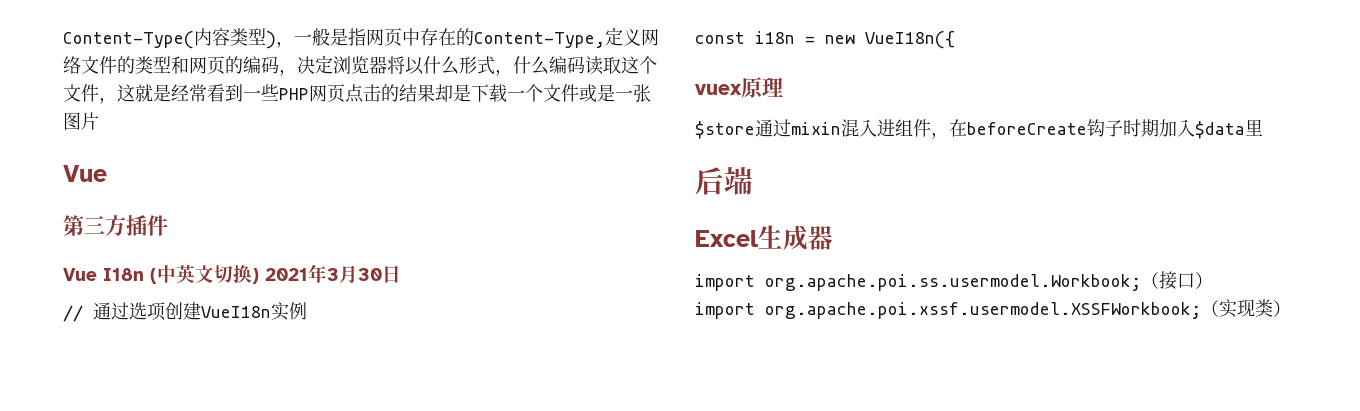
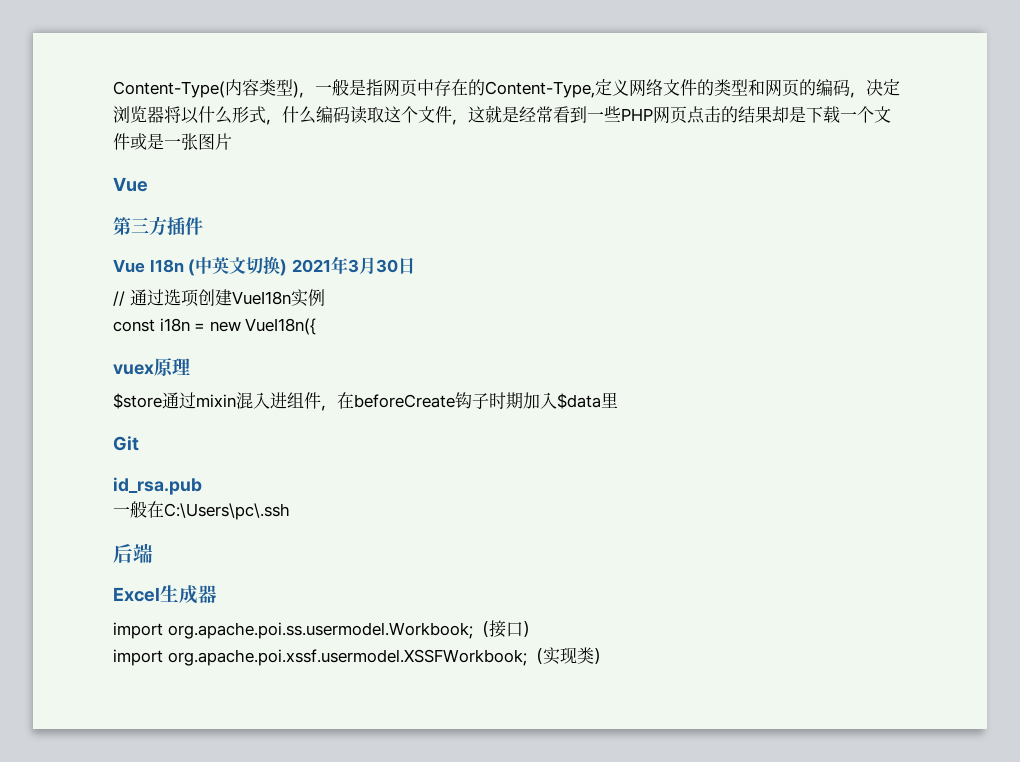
+ Git
+ id_rsa.pub
+ 一般在C:\Users\pc\.ssh

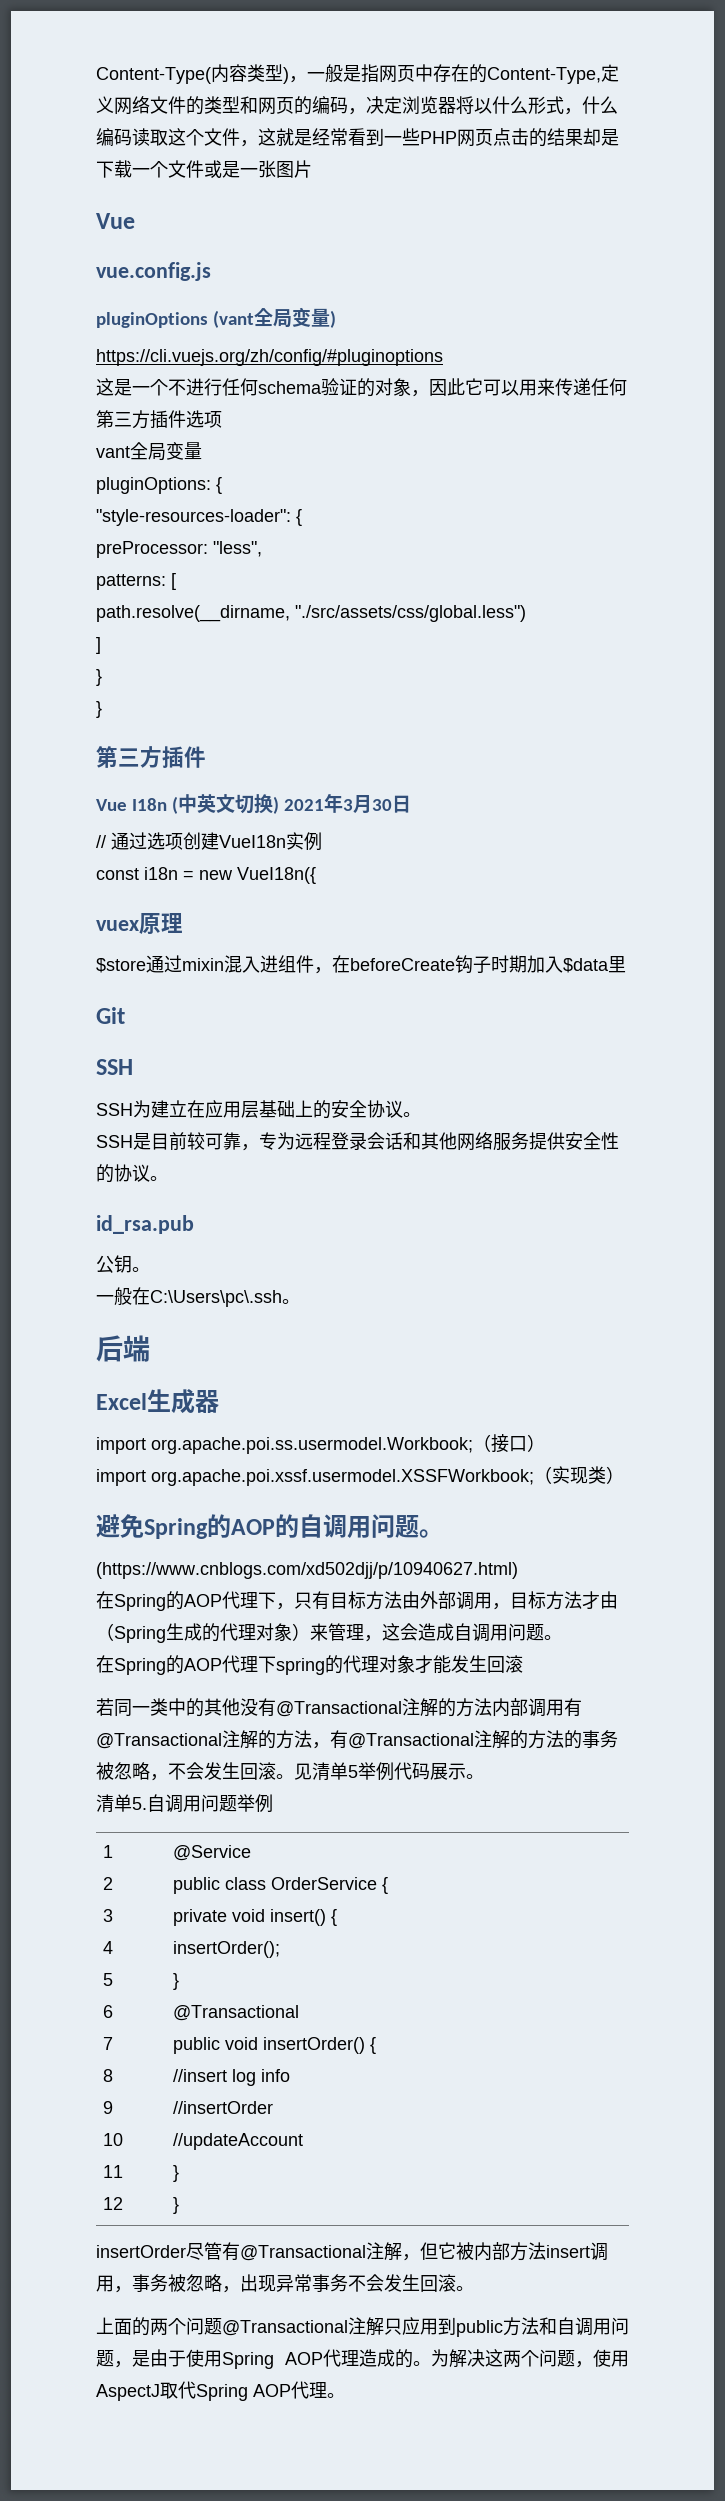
+ vue.config.js
+ pluginOptions (vant全局变量)
+ https://cli.vuejs.org/zh/config/#pluginoptions
+ 这是一个不进行任何schema验证的对象，因此它可以用来传递任何第三方插件选项
+ vant全局变量
+ pluginOptions: {
+ "style-resources-loader": {
+ preProcessor: "less",
+ patterns: [
+ path.resolve(__dirname, "./src/assets/css/global.less")
+ ]
+ }
+ }
  Git
+ SSH
+ SSH为建立在应用层基础上的安全协议。
+ SSH是目前较可靠，专为远程登录会话和其他网络服务提供安全性的协议。
+ 公钥。
- 一般在C:\Users\pc\.ssh
+ 一般在C:\Users\pc\.ssh。
+ 避免Spring的AOP的自调用问题。
+ (https://www.cnblogs.com/xd502djj/p/10940627.html)
+ 在Spring的AOP代理下，只有目标方法由外部调用，目标方法才由（Spring生成的代理对象）来管理，这会造成自调用问题。
+ 在Spring的AOP代理下spring的代理对象才能发生回滚
+ 若同一类中的其他没有@Transactional注解的方法内部调用有@Transactional注解的方法，有@Transactional注解的方法的事务被忽略，不会发生回滚。见清单5举例代码展示。
+ 清单5.自调用问题举例
+ 1
+ 2
+ 3
+ 4
+ 5
+ 6
+ 7
+ 8
+ 9
+ 10
+ 11
+ 12 | @Service
+ public class OrderService {
+ private void insert() {
+ insertOrder();
+ }
+ @Transactional
+ public void insertOrder() {
+ //insert log info
+ //insertOrder
+ //updateAccount
+ }
+ }
+ insertOrder尽管有@Transactional注解，但它被内部方法insert调用，事务被忽略，出现异常事务不会发生回滚。
+ 上面的两个问题@Transactional注解只应用到public方法和自调用问题，是由于使用Spring AOP代理造成的。为解决这两个问题，使用AspectJ取代Spring AOP代理。

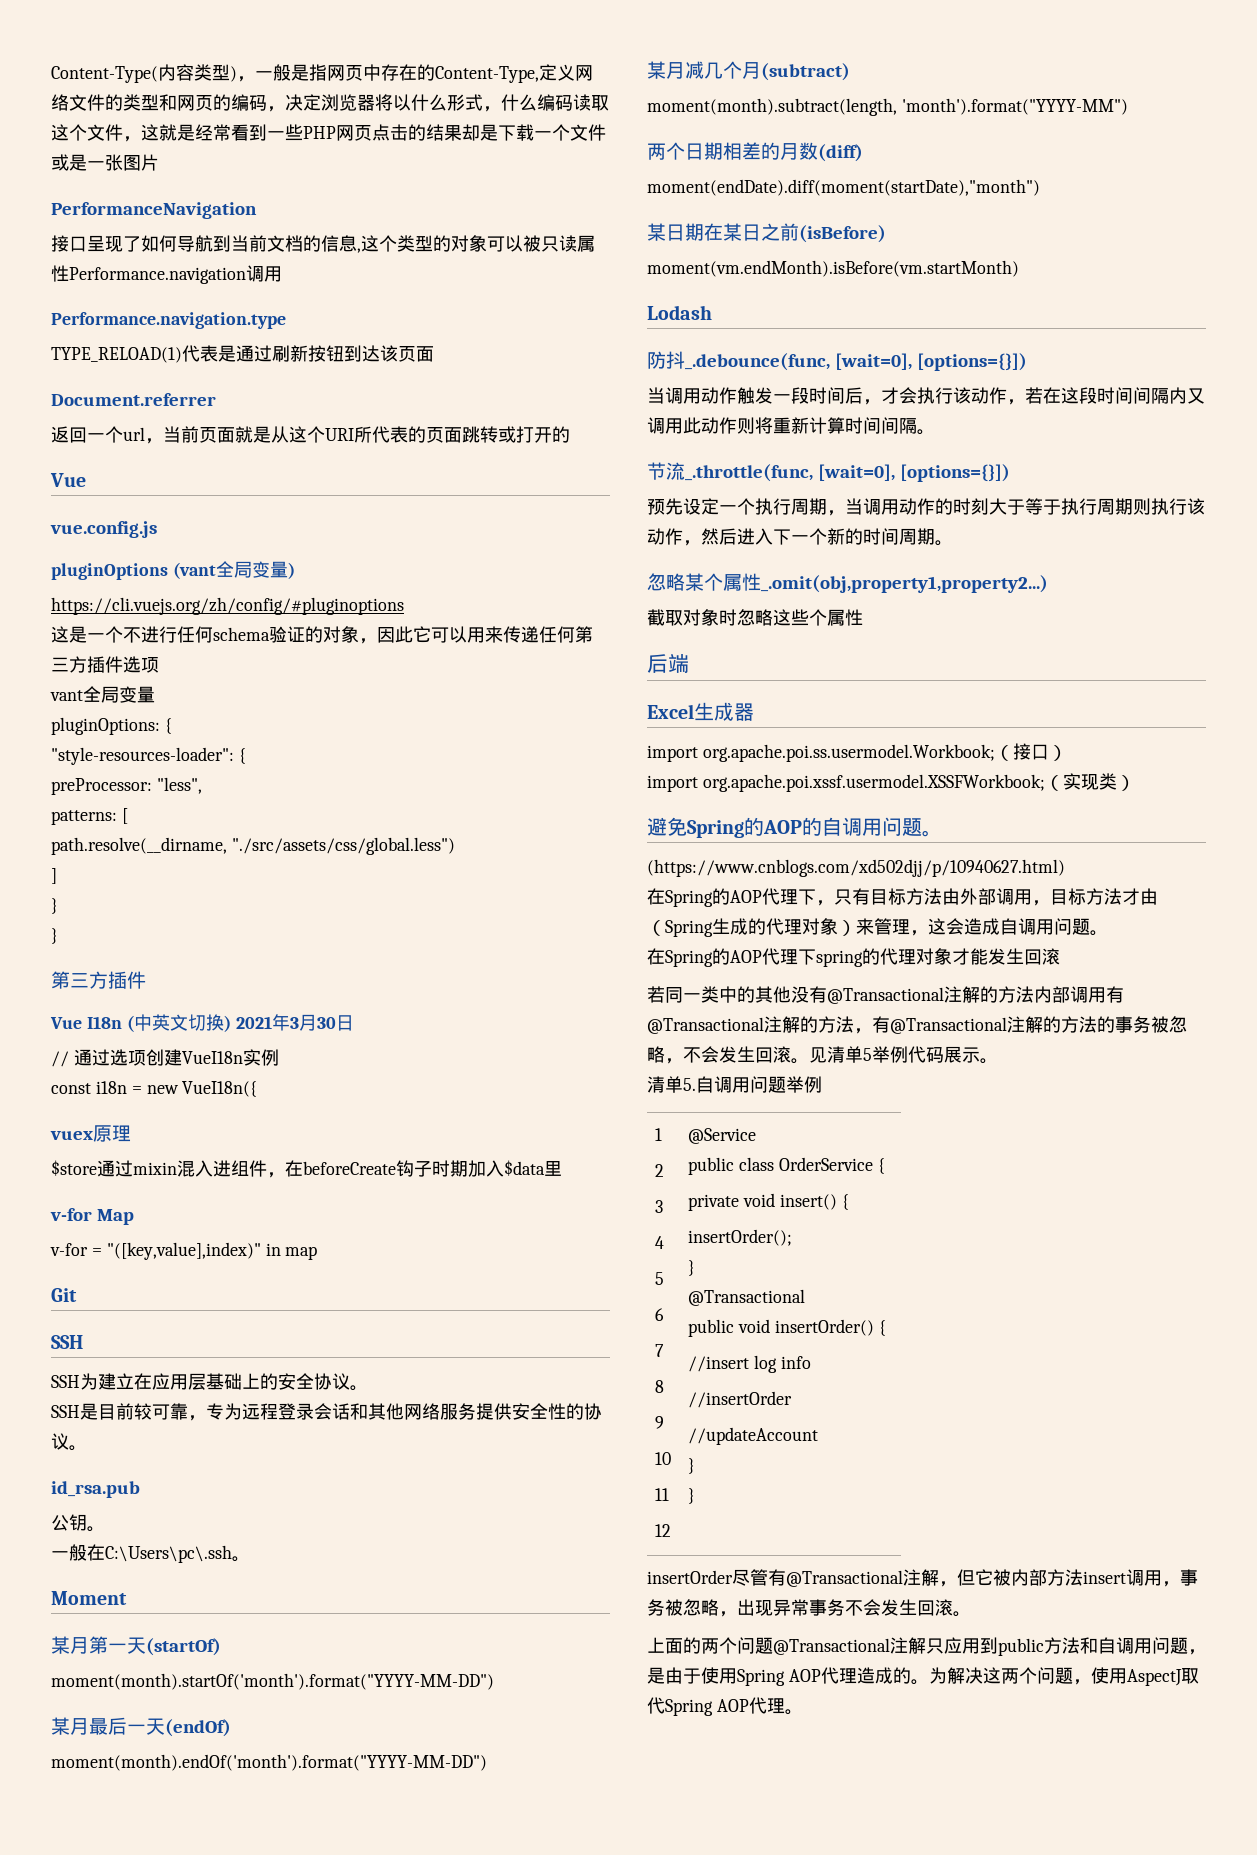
+ PerformanceNavigation
+ 接口呈现了如何导航到当前文档的信息,这个类型的对象可以被只读属性Performance.navigation调用
+ Performance.navigation.type
+ TYPE_RELOAD(1)代表是通过刷新按钮到达该页面
+ Document.referrer
+ 返回一个url，当前页面就是从这个URI所代表的页面跳转或打开的
+ v-for Map
+ v-for = "([key,value],index)" in map
+ Moment
+ 某月第一天(startOf)
+ moment(month).startOf('month').format("YYYY-MM-DD")
+ 某月最后一天(endOf)
+ moment(month).endOf('month').format("YYYY-MM-DD")
+ 某月减几个月(subtract)
+ moment(month).subtract(length, 'month').format("YYYY-MM")
+ 两个日期相差的月数(diff)
+ moment(endDate).diff(moment(startDate),"month")
+ 某日期在某日之前(isBefore)
+ moment(vm.endMonth).isBefore(vm.startMonth)
+ Lodash
+ 防抖_.debounce(func, [wait=0], [options={}])
+ 当调用动作触发一段时间后，才会执行该动作，若在这段时间间隔内又调用此动作则将重新计算时间间隔。
+ 节流_.throttle(func, [wait=0], [options={}])
+ 预先设定一个执行周期，当调用动作的时刻大于等于执行周期则执行该动作，然后进入下一个新的时间周期。
+ 忽略某个属性_.omit(obj,property1,property2...)
+ 截取对象时忽略这些个属性

